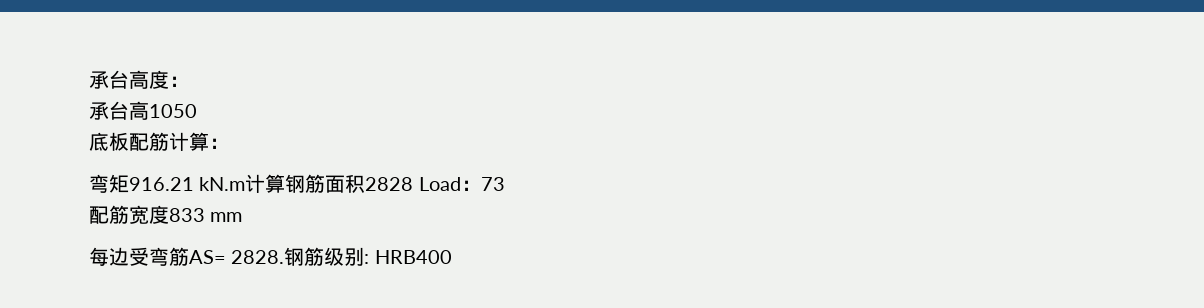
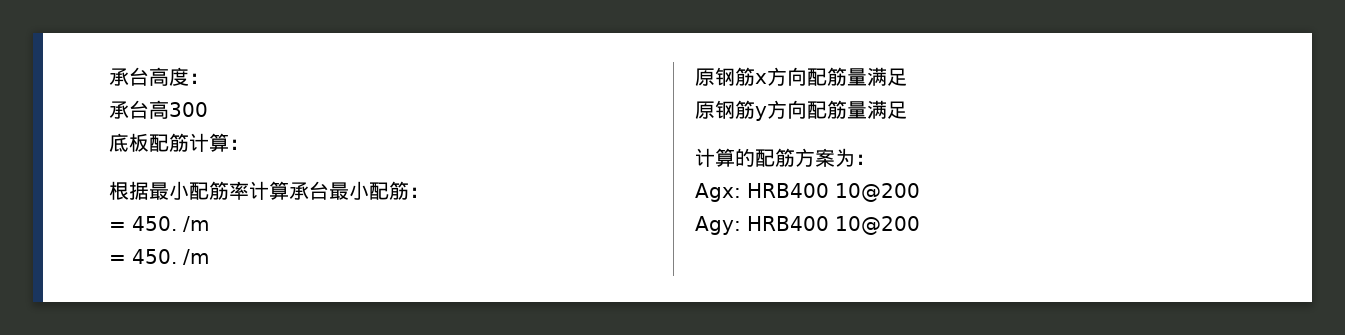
- 承台高1050
+ 承台高300
- 弯矩916.21 kN.m计算钢筋面积2828 Load：73
- 配筋宽度833 mm
- 每边受弯筋AS= 2828.钢筋级别: HRB400
+ 根据最小配筋率计算承台最小配筋：
+ = 450. /m
+ = 450. /m
+ 原钢筋x方向配筋量满足
+ 原钢筋y方向配筋量满足
+ 计算的配筋方案为：
+ Agx: HRB400 10@200
+ Agy: HRB400 10@200

